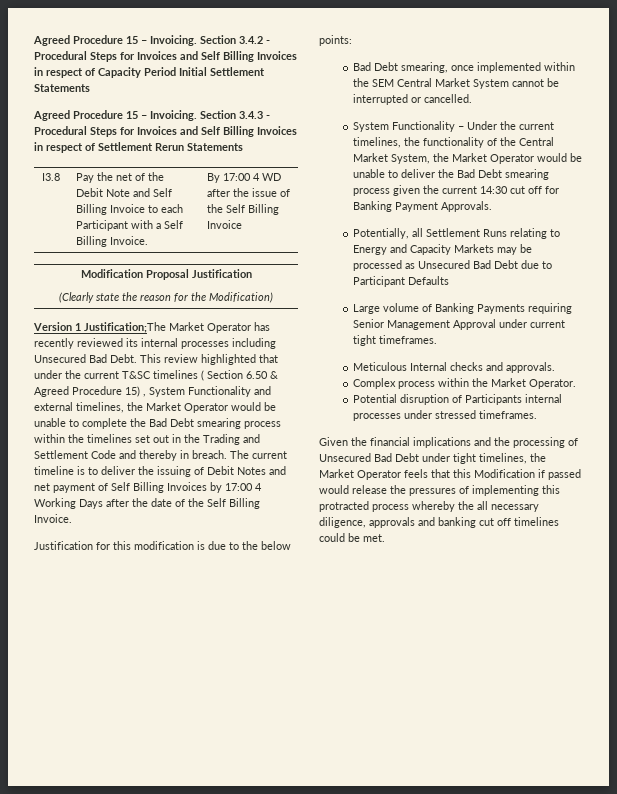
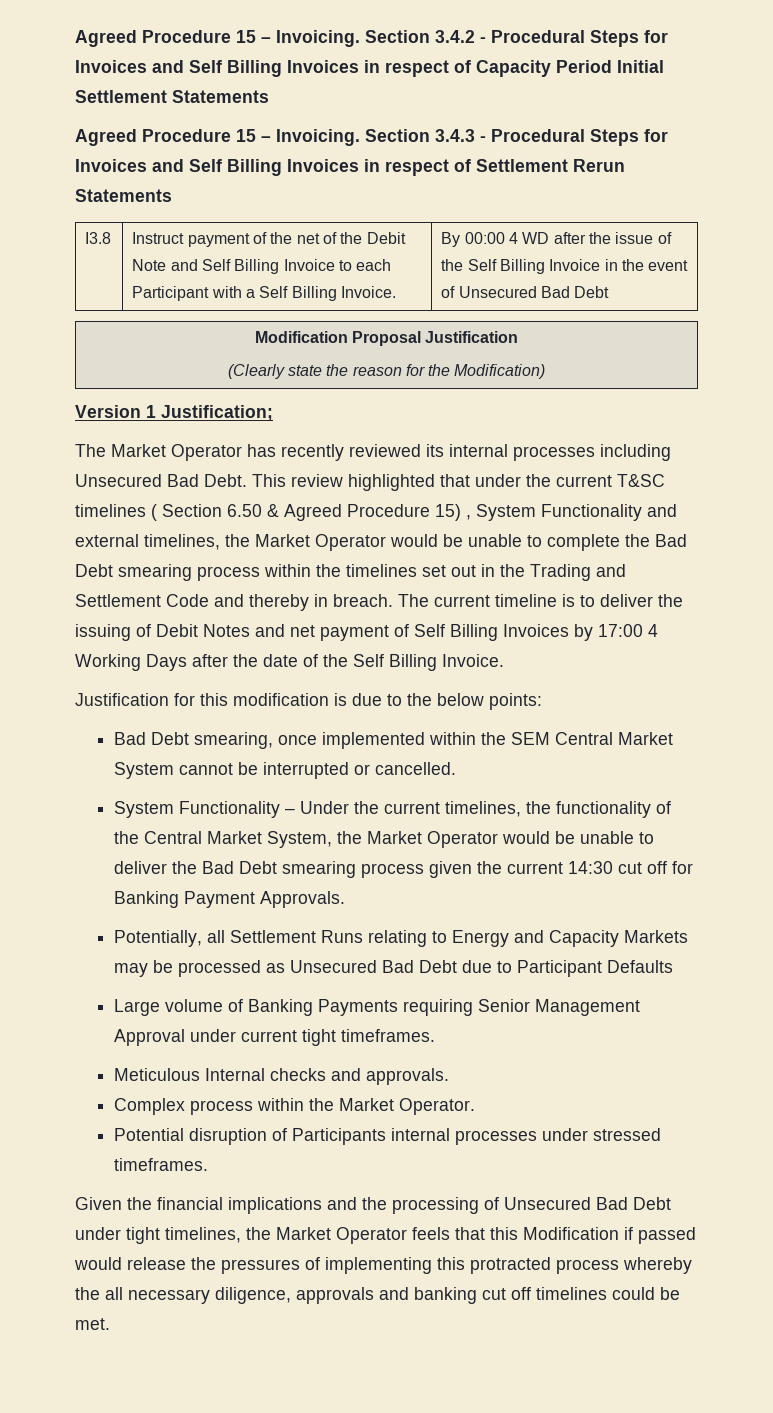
- Pay the net of the Debit Note and Self Billing Invoice to each Participant with a Self Billing Invoice.
+ Instruct payment of the net of the Debit Note and Self Billing Invoice to each Participant with a Self Billing Invoice.
- By 17:00 4 WD after the issue of the Self Billing Invoice
+ By 00:00 4 WD after the issue of the Self Billing Invoice in the event of Unsecured Bad Debt
- Version 1 Justification;The Market Operator has recently reviewed its internal processes including Unsecured Bad Debt.
+ Version 1 Justification;
+ The Market Operator has recently reviewed its internal processes including Unsecured Bad Debt.

